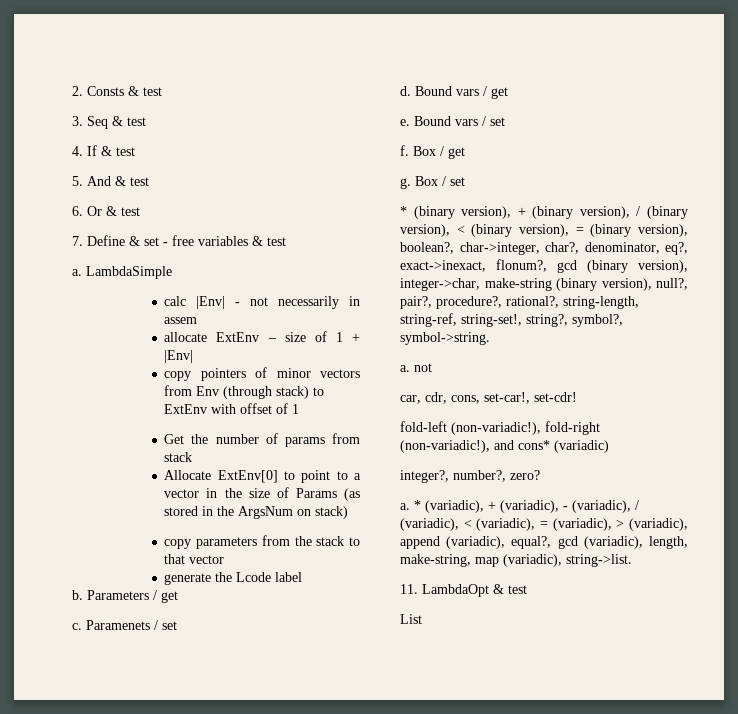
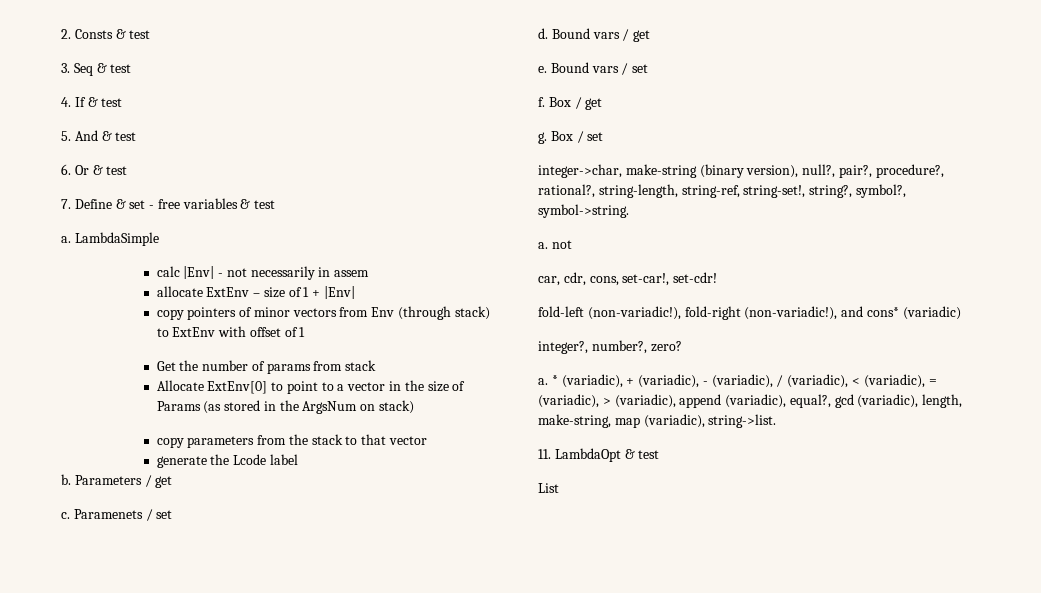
- * (binary version), + (binary version), / (binary version), < (binary version), = (binary version), boolean?, char->integer, char?, denominator, eq?, exact->inexact, flonum?, gcd (binary version), integer->char, make-string (binary version), null?, pair?, procedure?, rational?, string-length, string-ref, string-set!, string?, symbol?, symbol->string.
+ integer->char, make-string (binary version), null?, pair?, procedure?, rational?, string-length, string-ref, string-set!, string?, symbol?, symbol->string.

